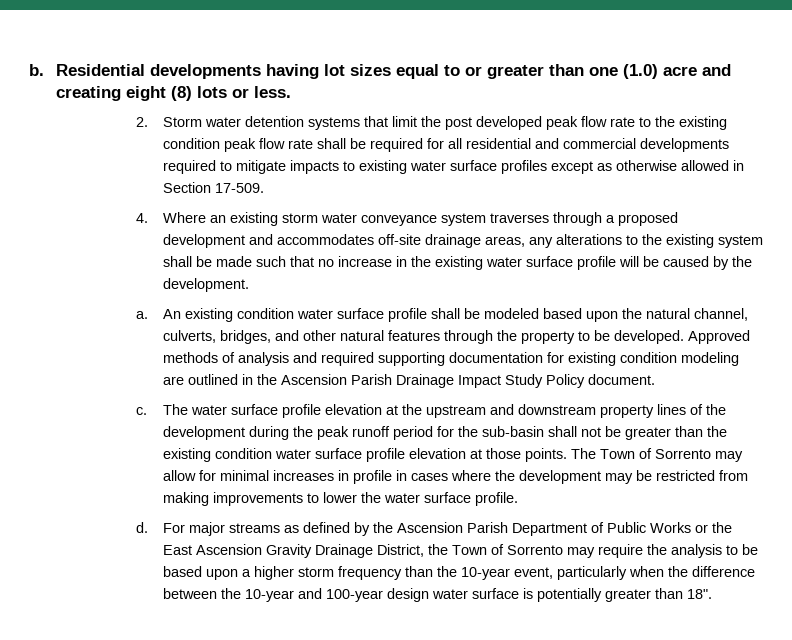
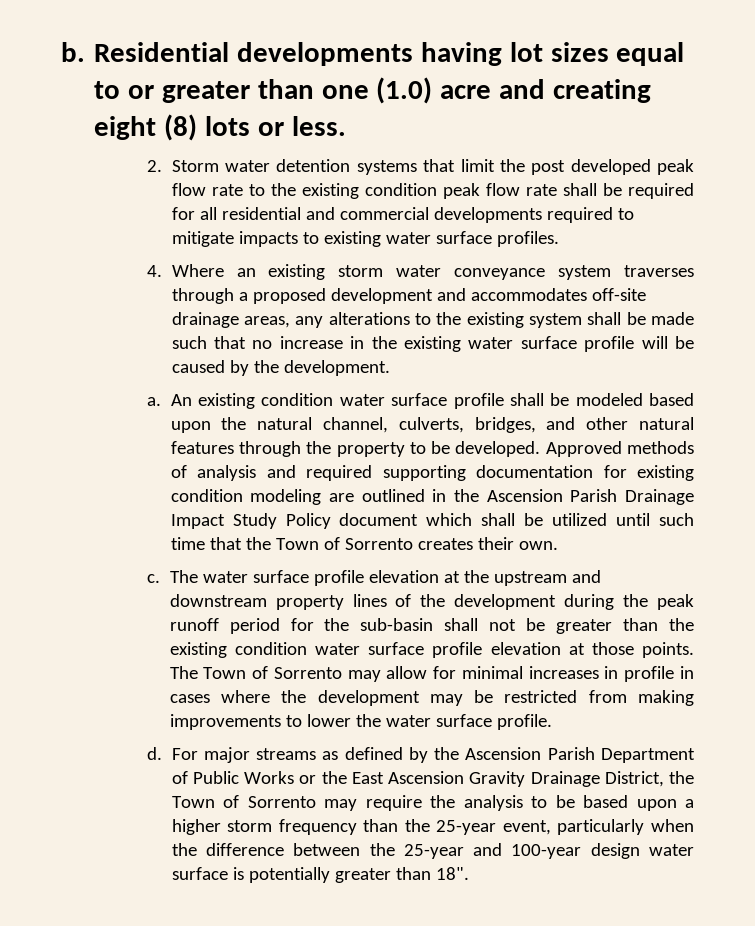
- 2. Storm water detention systems that limit the post developed peak flow rate to the existing condition peak flow rate shall be required for all residential and commercial developments required to mitigate impacts to existing water surface profiles except as otherwise allowed in Section 17-509.
+ 2. Storm water detention systems that limit the post developed peak flow rate to the existing condition peak flow rate shall be required for all residential and commercial developments required to mitigate impacts to existing water surface profiles.
- Approved methods of analysis and required supporting documentation for existing condition modeling are outlined in the Ascension Parish Drainage Impact Study Policy document.
+ Approved methods of analysis and required supporting documentation for existing condition modeling are outlined in the Ascension Parish Drainage Impact Study Policy document which shall be utilized until such time that the Town of Sorrento creates their own.
- For major streams as defined by the Ascension Parish Department of Public Works or the East Ascension Gravity Drainage District, the Town of Sorrento may require the analysis to be based upon a higher storm frequency than the 10-year event, particularly when the difference between the 10-year and 100-year design water surface is potentially greater than 18".
+ For major streams as defined by the Ascension Parish Department of Public Works or the East Ascension Gravity Drainage District, the Town of Sorrento may require the analysis to be based upon a higher storm frequency than the 25-year event, particularly when the difference between the 25-year and 100-year design water surface is potentially greater than 18".

